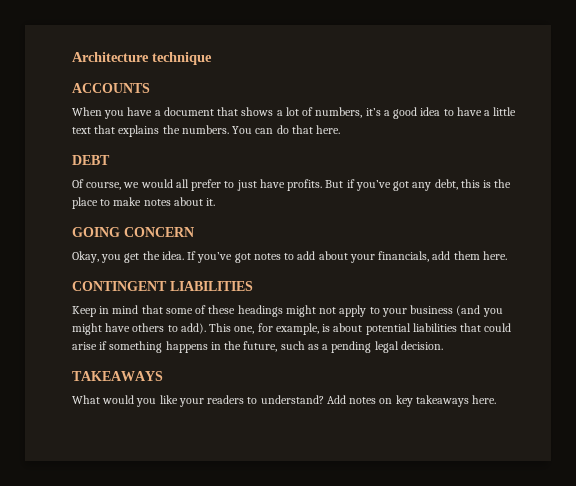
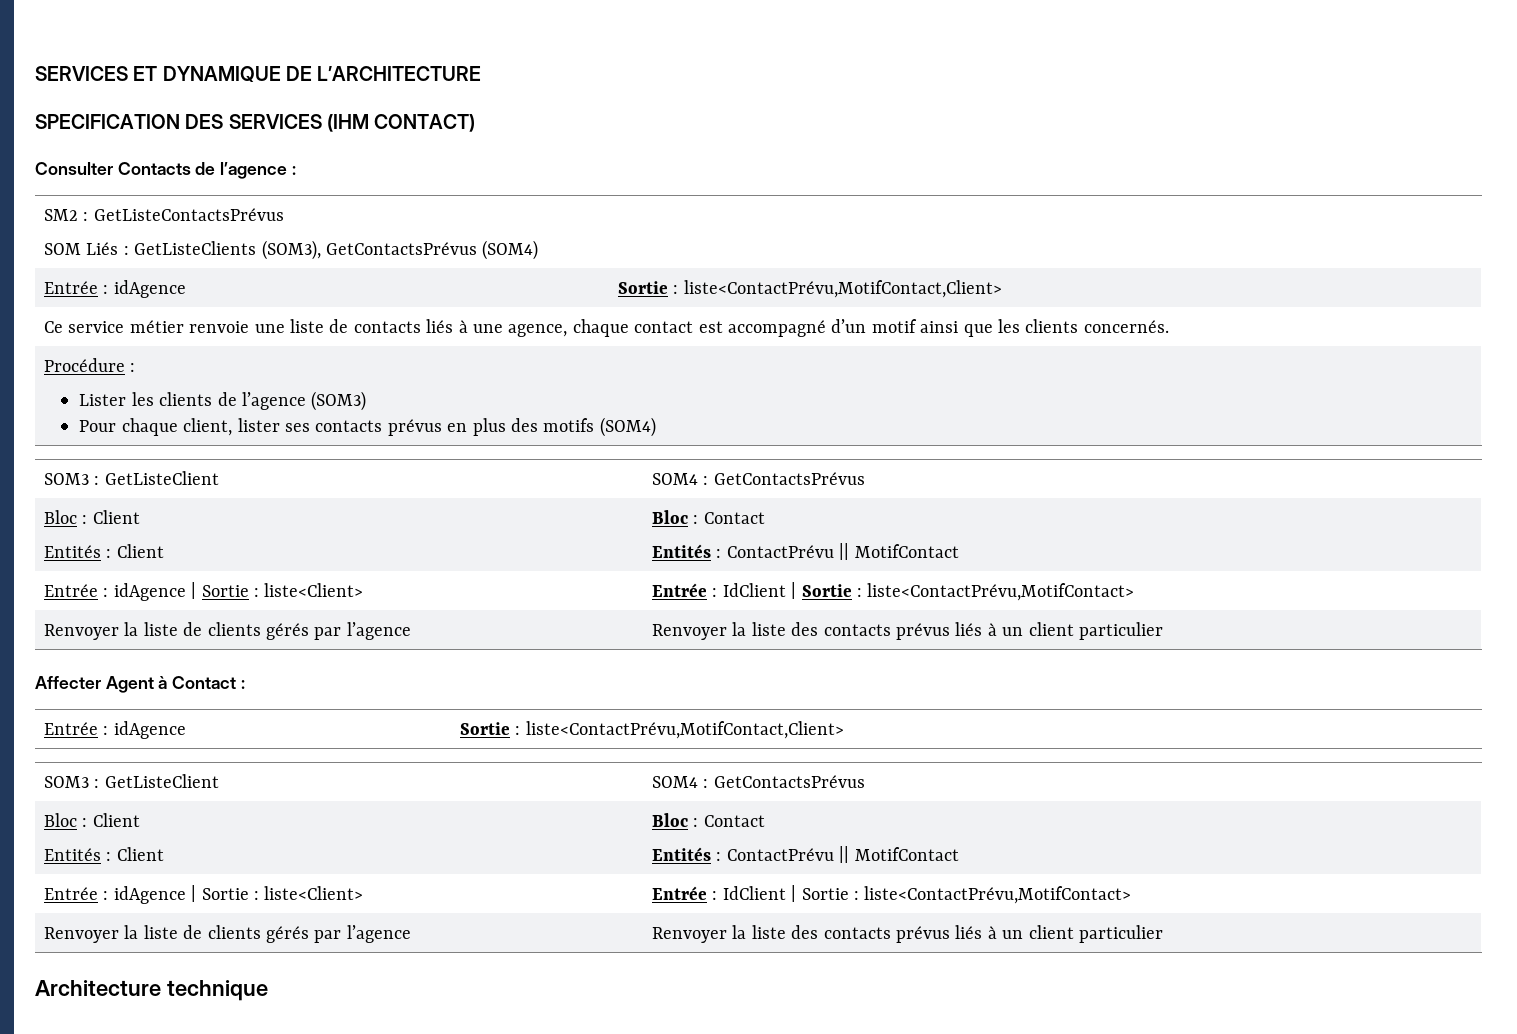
+ SERVICES ET DYNAMIQUE DE L’ARCHITECTURE
+ SPECIFICATION DES SERVICES (IHM CONTACT)
+ Consulter Contacts de l’agence :
+ SM2 : GetListeContactsPrévus
+ SOM Liés : GetListeClients (SOM3), GetContactsPrévus (SOM4)
+ Entrée : idAgence | Sortie : liste<ContactPrévu,MotifContact,Client>
+ Ce service métier renvoie une liste de contacts liés à une agence, chaque contact est accompagné d’un motif ainsi que les clients concernés.
+ Procédure :
+ Lister les clients de l’agence (SOM3)
+ Pour chaque client, lister ses contacts prévus en plus des motifs (SOM4)
+ SOM3 : GetListeClient | SOM4 : GetContactsPrévus
+ Bloc : Client
+ Entités : Client | Bloc : Contact
+ Entités : ContactPrévu || MotifContact
+ Entrée : idAgence | Sortie : liste<Client> | Entrée : IdClient | Sortie : liste<ContactPrévu,MotifContact>
+ Renvoyer la liste de clients gérés par l’agence | Renvoyer la liste des contacts prévus liés à un client particulier
+ Affecter Agent à Contact :
+ Entrée : idAgence | Sortie : liste<ContactPrévu,MotifContact,Client>
+ SOM3 : GetListeClient | SOM4 : GetContactsPrévus
+ Bloc : Client
+ Entités : Client | Bloc : Contact
+ Entités : ContactPrévu || MotifContact
+ Entrée : idAgence | Sortie : liste<Client> | Entrée : IdClient | Sortie : liste<ContactPrévu,MotifContact>
+ Renvoyer la liste de clients gérés par l’agence | Renvoyer la liste des contacts prévus liés à un client particulier
  Architecture technique
- ACCOUNTS
- When you have a document that shows a lot of numbers, it’s a good idea to have a little text that explains the numbers. You can do that here.
- DEBT
- Of course, we would all prefer to just have profits. But if you’ve got any debt, this is the place to make notes about it.
- GOING CONCERN
- Okay, you get the idea. If you’ve got notes to add about your financials, add them here.
- CONTINGENT LIABILITIES
- Keep in mind that some of these headings might not apply to your business (and you might have others to add). This one, for example, is about potential liabilities that could arise if something happens in the future, such as a pending legal decision.
- TAKEAWAYS
- What would you like your readers to understand? Add notes on key takeaways here.

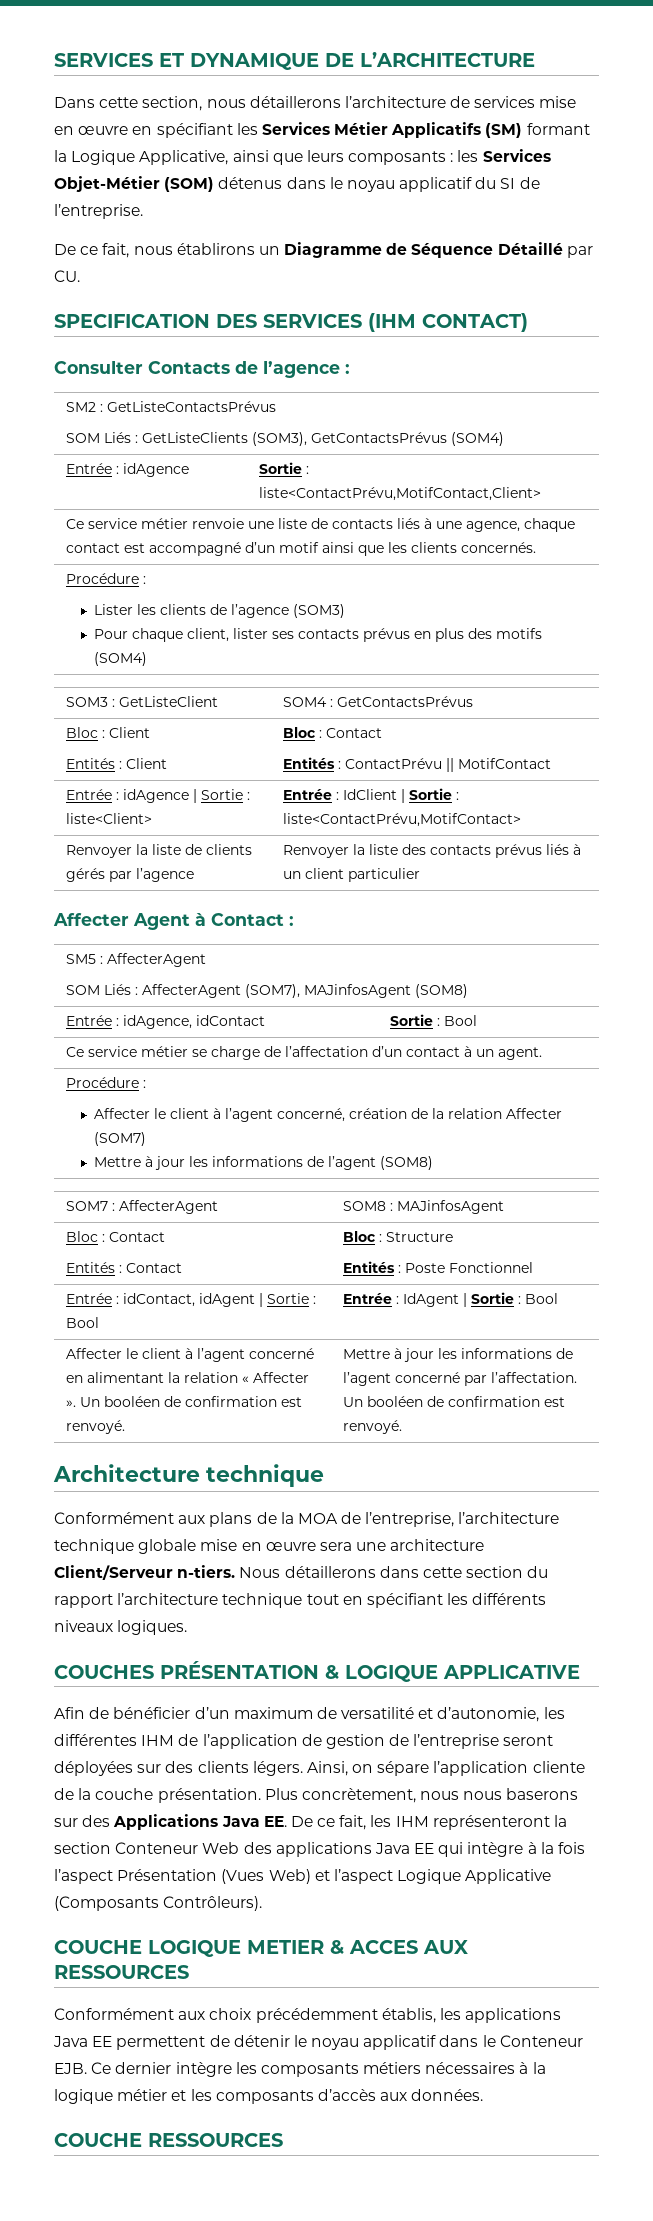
+ Dans cette section, nous détaillerons l’architecture de services mise en œuvre en spécifiant les Services Métier Applicatifs (SM) formant la Logique Applicative, ainsi que leurs composants : les Services Objet-Métier (SOM) détenus dans le noyau applicatif du SI de l’entreprise.
+ De ce fait, nous établirons un Diagramme de Séquence Détaillé par CU.
  Affecter Agent à Contact :
- Entrée : idAgence | Sortie : liste<ContactPrévu,MotifContact,Client>
- SOM3 : GetListeClient | SOM4 : GetContactsPrévus
- Bloc : Client
- Entités : Client | Bloc : Contact
- Entités : ContactPrévu || MotifContact
- Entrée : idAgence | Sortie : liste<Client> | Entrée : IdClient | Sortie : liste<ContactPrévu,MotifContact>
- Renvoyer la liste de clients gérés par l’agence | Renvoyer la liste des contacts prévus liés à un client particulier
+ SM5 : AffecterAgent
+ SOM Liés : AffecterAgent (SOM7), MAJinfosAgent (SOM8)
+ Entrée : idAgence, idContact | Sortie : Bool
+ Ce service métier se charge de l’affectation d’un contact à un agent.
+ Procédure :
+ Affecter le client à l’agent concerné, création de la relation Affecter (SOM7)
+ Mettre à jour les informations de l’agent (SOM8)
+ SOM7 : AffecterAgent | SOM8 : MAJinfosAgent
+ Bloc : Contact
+ Entités : Contact | Bloc : Structure
+ Entités : Poste Fonctionnel
+ Entrée : idContact, idAgent | Sortie : Bool | Entrée : IdAgent | Sortie : Bool
+ Affecter le client à l’agent concerné en alimentant la relation « Affecter ». Un booléen de confirmation est renvoyé. | Mettre à jour les informations de l’agent concerné par l’affectation. Un booléen de confirmation est renvoyé.
  Architecture technique
+ Conformément aux plans de la MOA de l’entreprise, l’architecture technique globale mise en œuvre sera une architecture Client/Serveur n-tiers. Nous détaillerons dans cette section du rapport l’architecture technique tout en spécifiant les différents niveaux logiques.
+ COUCHES PRÉSENTATION & LOGIQUE APPLICATIVE
+ Afin de bénéficier d’un maximum de versatilité et d’autonomie, les différentes IHM de l’application de gestion de l’entreprise seront déployées sur des clients légers. Ainsi, on sépare l’application cliente de la couche présentation. Plus concrètement, nous nous baserons sur des Applications Java EE. De ce fait, les IHM représenteront la section Conteneur Web des applications Java EE qui intègre à la fois l’aspect Présentation (Vues Web) et l’aspect Logique Applicative (Composants Contrôleurs).
+ COUCHE LOGIQUE METIER & ACCES AUX RESSOURCES
+ Conformément aux choix précédemment établis, les applications Java EE permettent de détenir le noyau applicatif dans le Conteneur EJB. Ce dernier intègre les composants métiers nécessaires à la logique métier et les composants d’accès aux données.
+ COUCHE RESSOURCES

